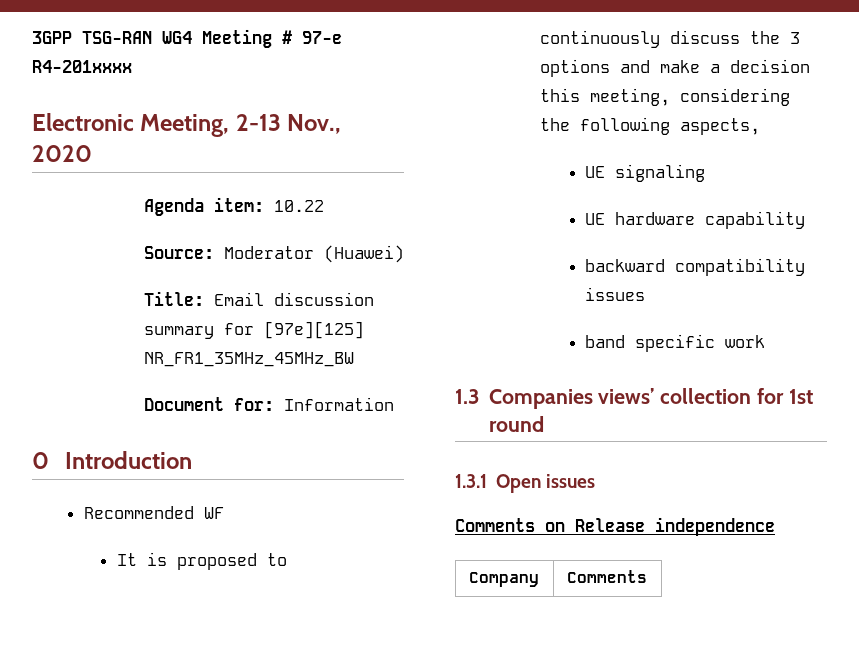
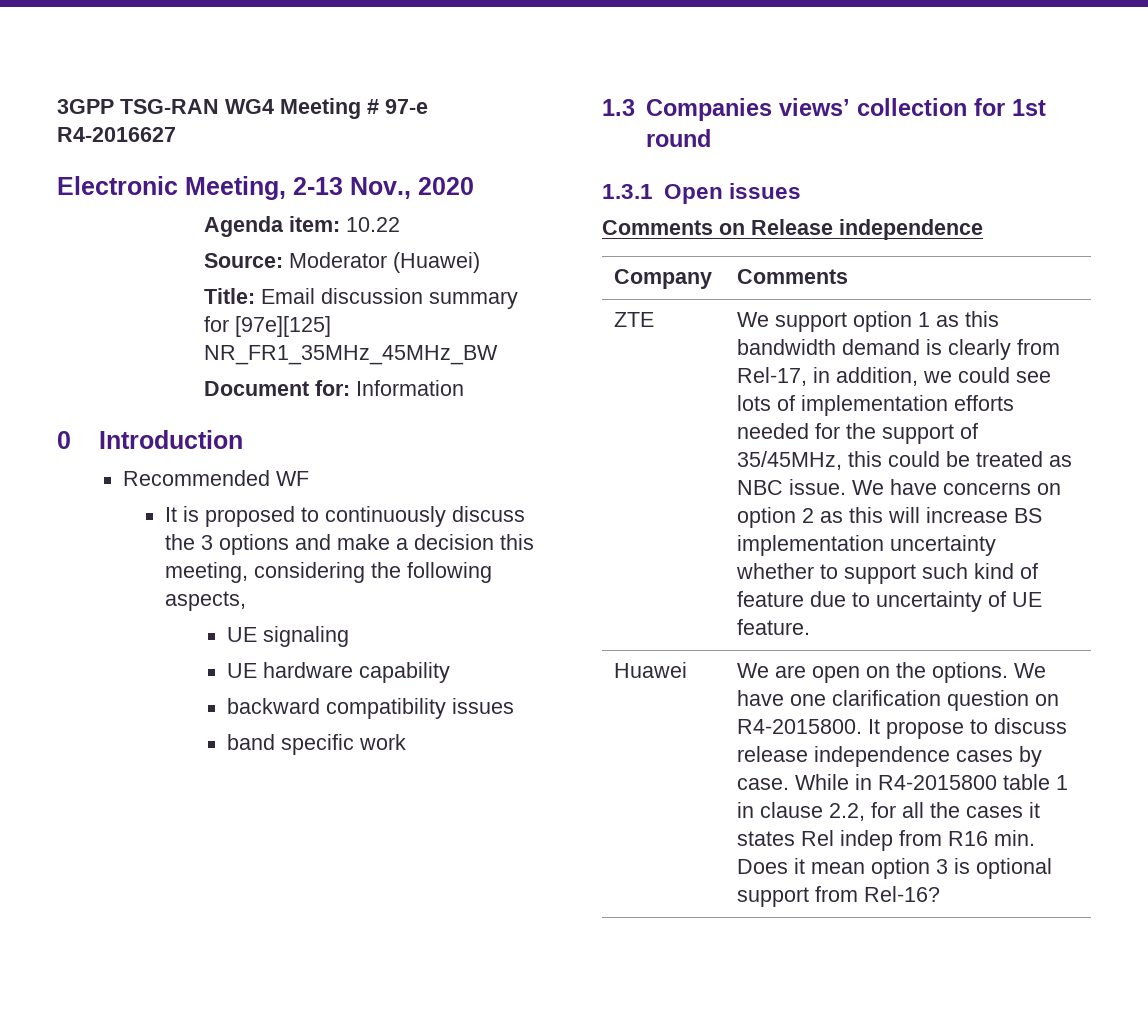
- 3GPP TSG-RAN WG4 Meeting # 97-e R4-201xxxx
+ 3GPP TSG-RAN WG4 Meeting # 97-e R4-2016627
+ ZTE | We support option 1 as this bandwidth demand is clearly from Rel-17, in addition, we could see lots of implementation efforts needed for the support of 35/45MHz, this could be treated as NBC issue. We have concerns on option 2 as this will increase BS implementation uncertainty whether to support such kind of feature due to uncertainty of UE feature.
+ Huawei | We are open on the options. We have one clarification question on R4-2015800. It propose to discuss release independence cases by case. While in R4-2015800 table 1 in clause 2.2, for all the cases it states Rel indep from R16 min. Does it mean option 3 is optional support from Rel-16?

